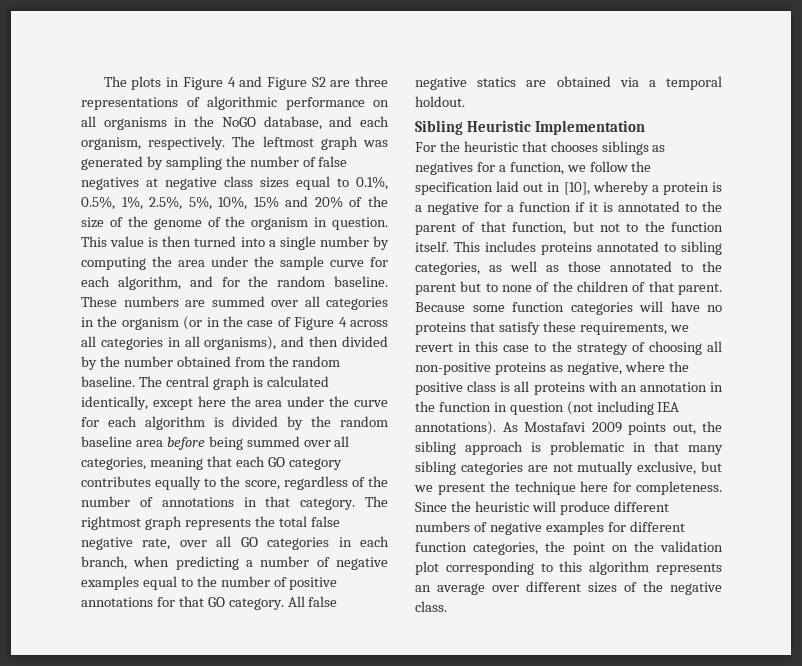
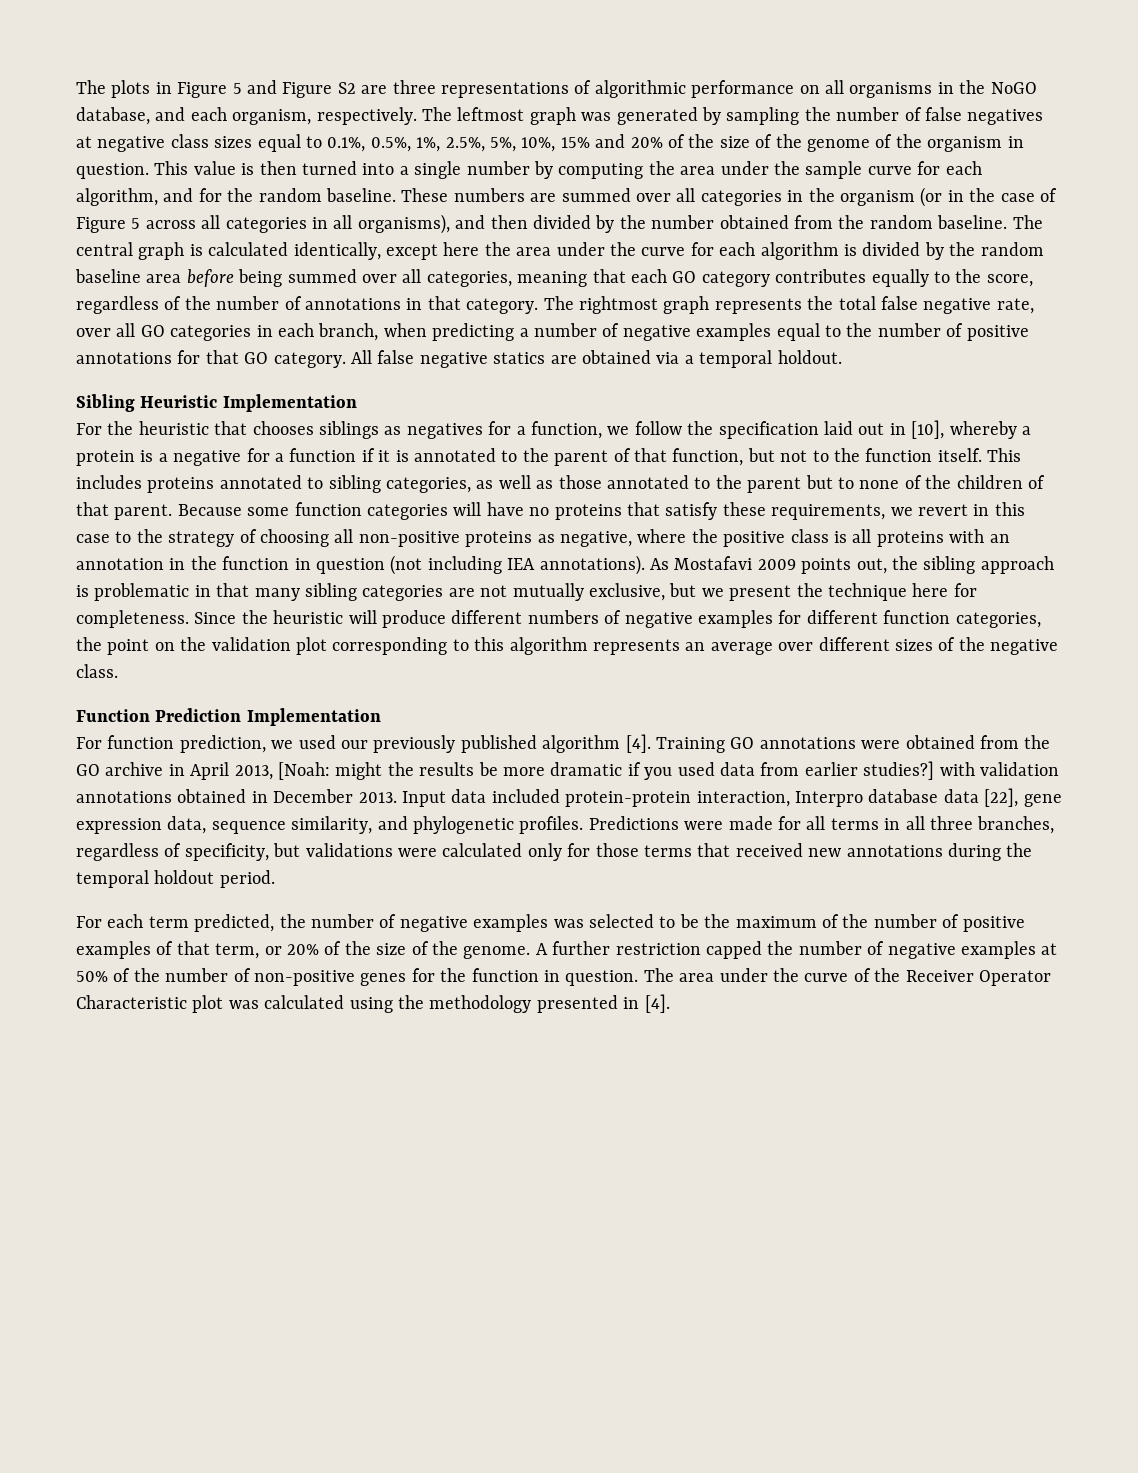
- The plots in Figure 4 and Figure S2 are three representations of algorithmic performance on all organisms in the NoGO database, and each organism, respectively.
+ The plots in Figure 5 and Figure S2 are three representations of algorithmic performance on all organisms in the NoGO database, and each organism, respectively.
- These numbers are summed over all categories in the organism (or in the case of Figure 4 across all categories in all organisms), and then divided by the number obtained from the random baseline.
+ These numbers are summed over all categories in the organism (or in the case of Figure 5 across all categories in all organisms), and then divided by the number obtained from the random baseline.
+ Function Prediction Implementation
+ For function prediction, we used our previously published algorithm [4]. Training GO annotations were obtained from the GO archive in April 2013, [Noah: might the results be more dramatic if you used data from earlier studies?] with validation annotations obtained in December 2013. Input data included protein-protein interaction, Interpro database data [22], gene expression data, sequence similarity, and phylogenetic profiles. Predictions were made for all terms in all three branches, regardless of specificity, but validations were calculated only for those terms that received new annotations during the temporal holdout period.
+ For each term predicted, the number of negative examples was selected to be the maximum of the number of positive examples of that term, or 20% of the size of the genome. A further restriction capped the number of negative examples at 50% of the number of non-positive genes for the function in question. The area under the curve of the Receiver Operator Characteristic plot was calculated using the methodology presented in [4].

